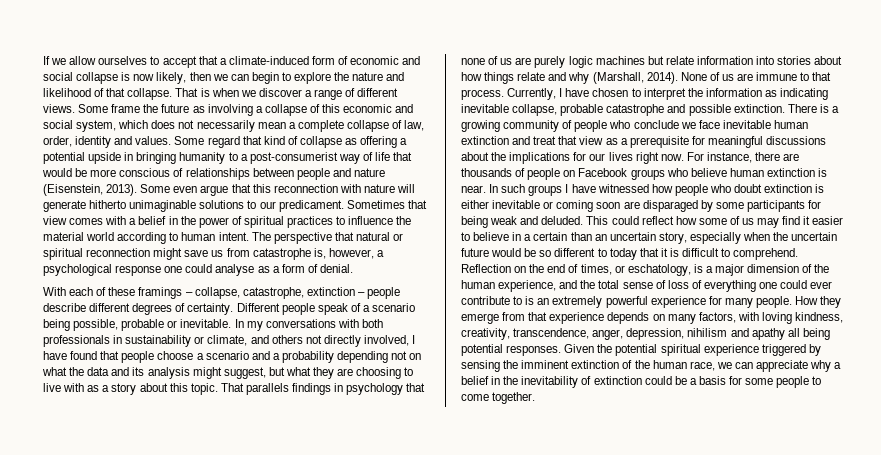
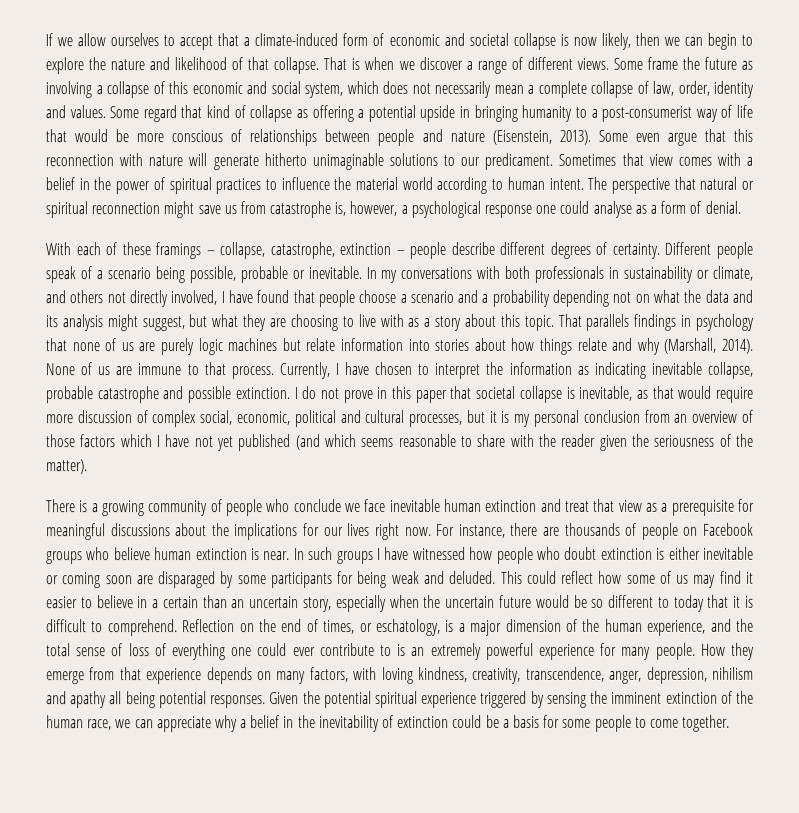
- If we allow ourselves to accept that a climate-induced form of economic and social collapse is now likely, then we can begin to explore the nature and likelihood of that collapse.
+ If we allow ourselves to accept that a climate-induced form of economic and societal collapse is now likely, then we can begin to explore the nature and likelihood of that collapse.
- Currently, I have chosen to interpret the information as indicating inevitable collapse, probable catastrophe and possible extinction. There is a growing community of people who conclude we face inevitable human extinction and treat that view as a prerequisite for meaningful discussions about the implications for our lives right now.
+ Currently, I have chosen to interpret the information as indicating inevitable collapse, probable catastrophe and possible extinction. I do not prove in this paper that societal collapse is inevitable, as that would require more discussion of complex social, economic, political and cultural processes, but it is my personal conclusion from an overview of those factors which I have not yet published (and which seems reasonable to share with the reader given the seriousness of the matter).
+ There is a growing community of people who conclude we face inevitable human extinction and treat that view as a prerequisite for meaningful discussions about the implications for our lives right now.

